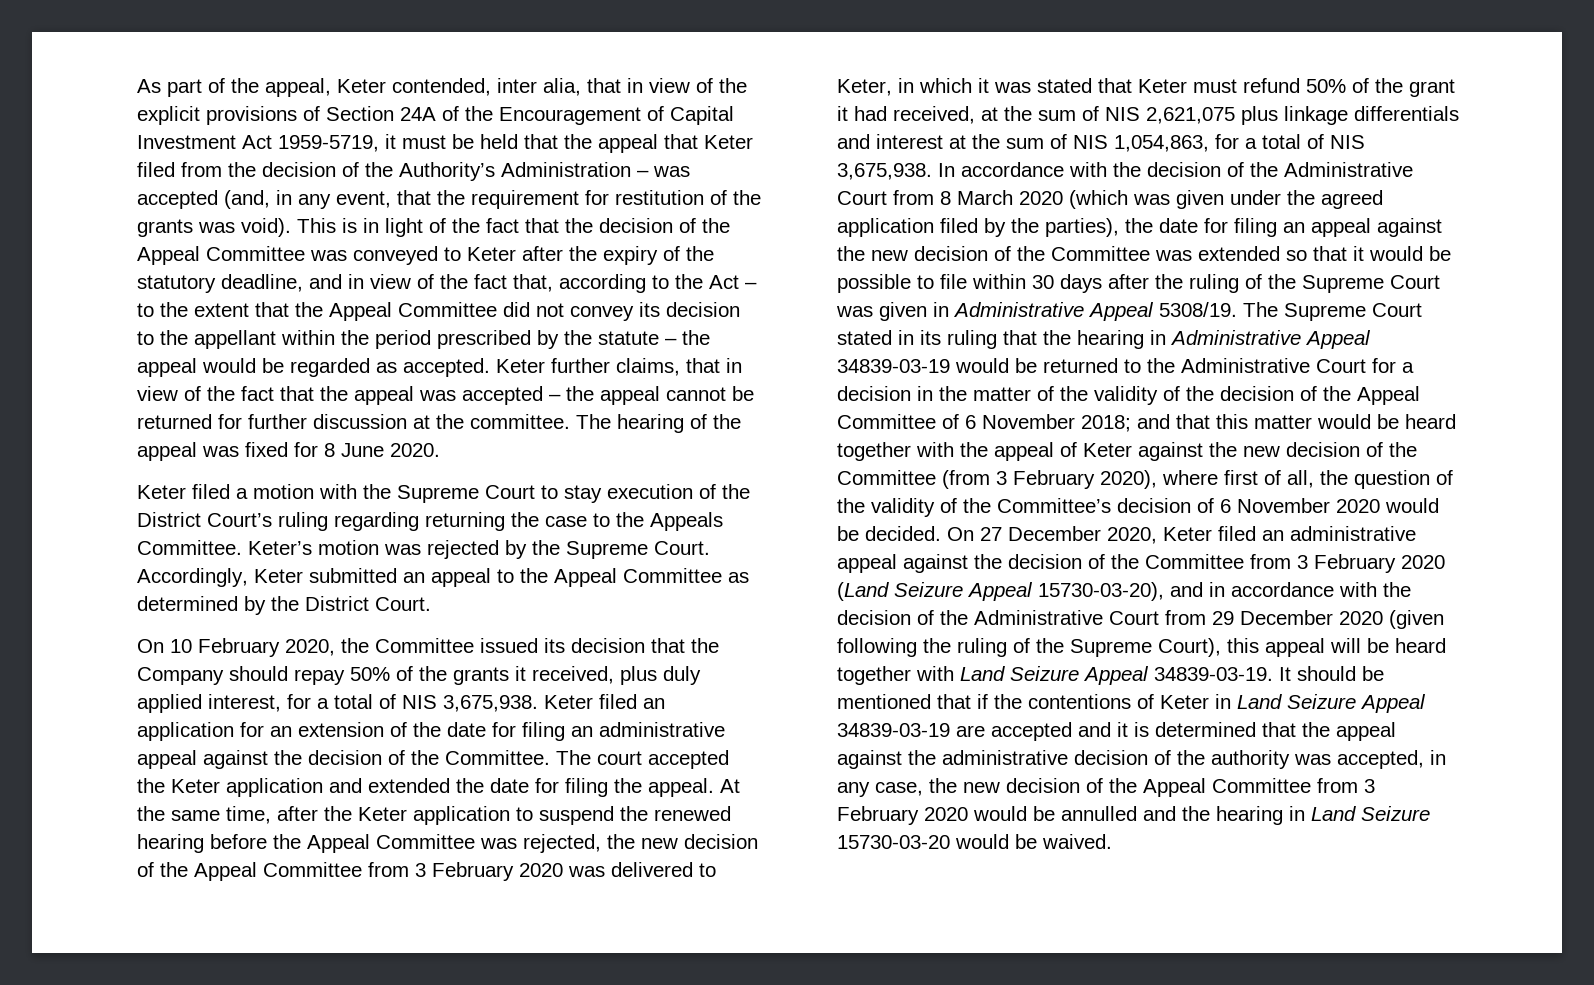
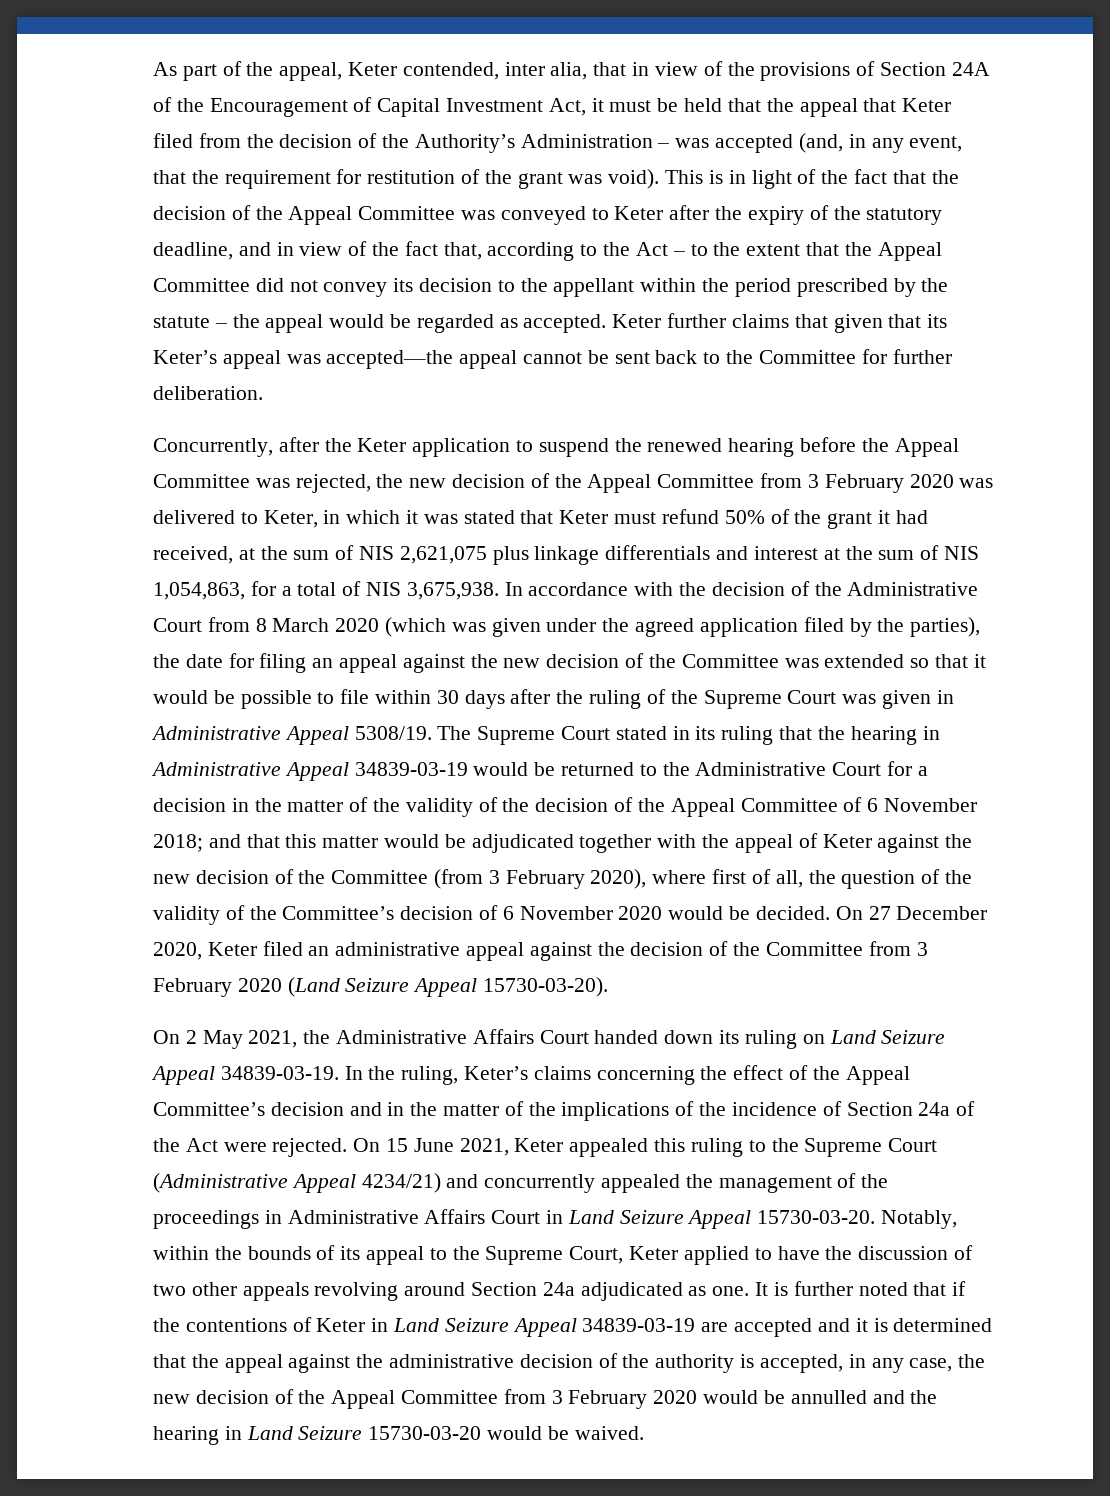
- As part of the appeal, Keter contended, inter alia, that in view of the explicit provisions of Section 24A of the Encouragement of Capital Investment Act 1959-5719, it must be held that the appeal that Keter filed from the decision of the Authority’s Administration – was accepted (and, in any event, that the requirement for restitution of the grants was void).
+ As part of the appeal, Keter contended, inter alia, that in view of the provisions of Section 24A of the Encouragement of Capital Investment Act, it must be held that the appeal that Keter filed from the decision of the Authority’s Administration – was accepted (and, in any event, that the requirement for restitution of the grant was void).
- Keter further claims, that in view of the fact that the appeal was accepted – the appeal cannot be returned for further discussion at the committee. The hearing of the appeal was fixed for 8 June 2020.
- Keter filed a motion with the Supreme Court to stay execution of the District Court’s ruling regarding returning the case to the Appeals Committee. Keter’s motion was rejected by the Supreme Court. Accordingly, Keter submitted an appeal to the Appeal Committee as determined by the District Court.
- On 10 February 2020, the Committee issued its decision that the Company should repay 50% of the grants it received, plus duly applied interest, for a total of NIS 3,675,938. Keter filed an application for an extension of the date for filing an administrative appeal against the decision of the Committee. The court accepted the Keter application and extended the date for filing the appeal. At the same time, after the Keter application to suspend the renewed hearing before the Appeal Committee was rejected, the new decision of the Appeal Committee from 3 February 2020 was delivered to Keter, in which it was stated that Keter must refund 50% of the grant it had received, at the sum of NIS 2,621,075 plus linkage differentials and interest at the sum of NIS 1,054,863, for a total of NIS 3,675,938.
+ Keter further claims that given that its Keter’s appeal was accepted—the appeal cannot be sent back to the Committee for further deliberation.
+ Concurrently, after the Keter application to suspend the renewed hearing before the Appeal Committee was rejected, the new decision of the Appeal Committee from 3 February 2020 was delivered to Keter, in which it was stated that Keter must refund 50% of the grant it had received, at the sum of NIS 2,621,075 plus linkage differentials and interest at the sum of NIS 1,054,863, for a total of NIS 3,675,938.
- and that this matter would be heard together with the appeal of Keter against the new decision of the Committee (from 3 February 2020), where first of all, the question of the validity of the Committee’s decision of 6 November 2020 would be decided.
+ and that this matter would be adjudicated together with the appeal of Keter against the new decision of the Committee (from 3 February 2020), where first of all, the question of the validity of the Committee’s decision of 6 November 2020 would be decided.
- On 27 December 2020, Keter filed an administrative appeal against the decision of the Committee from 3 February 2020 (Land Seizure Appeal 15730-03-20), and in accordance with the decision of the Administrative Court from 29 December 2020 (given following the ruling of the Supreme Court), this appeal will be heard together with Land Seizure Appeal 34839-03-19. It should be mentioned that if the contentions of Keter in Land Seizure Appeal 34839-03-19 are accepted and it is determined that the appeal against the administrative decision of the authority was accepted, in any case, the new decision of the Appeal Committee from 3 February 2020 would be annulled and the hearing in Land Seizure 15730-03-20 would be waived.
+ On 27 December 2020, Keter filed an administrative appeal against the decision of the Committee from 3 February 2020 (Land Seizure Appeal 15730-03-20).
+ On 2 May 2021, the Administrative Affairs Court handed down its ruling on Land Seizure Appeal 34839-03-19. In the ruling, Keter’s claims concerning the effect of the Appeal Committee’s decision and in the matter of the implications of the incidence of Section 24a of the Act were rejected. On 15 June 2021, Keter appealed this ruling to the Supreme Court (Administrative Appeal 4234/21) and concurrently appealed the management of the proceedings in Administrative Affairs Court in Land Seizure Appeal 15730-03-20. Notably, within the bounds of its appeal to the Supreme Court, Keter applied to have the discussion of two other appeals revolving around Section 24a adjudicated as one. It is further noted that if the contentions of Keter in Land Seizure Appeal 34839-03-19 are accepted and it is determined that the appeal against the administrative decision of the authority is accepted, in any case, the new decision of the Appeal Committee from 3 February 2020 would be annulled and the hearing in Land Seizure 15730-03-20 would be waived.

